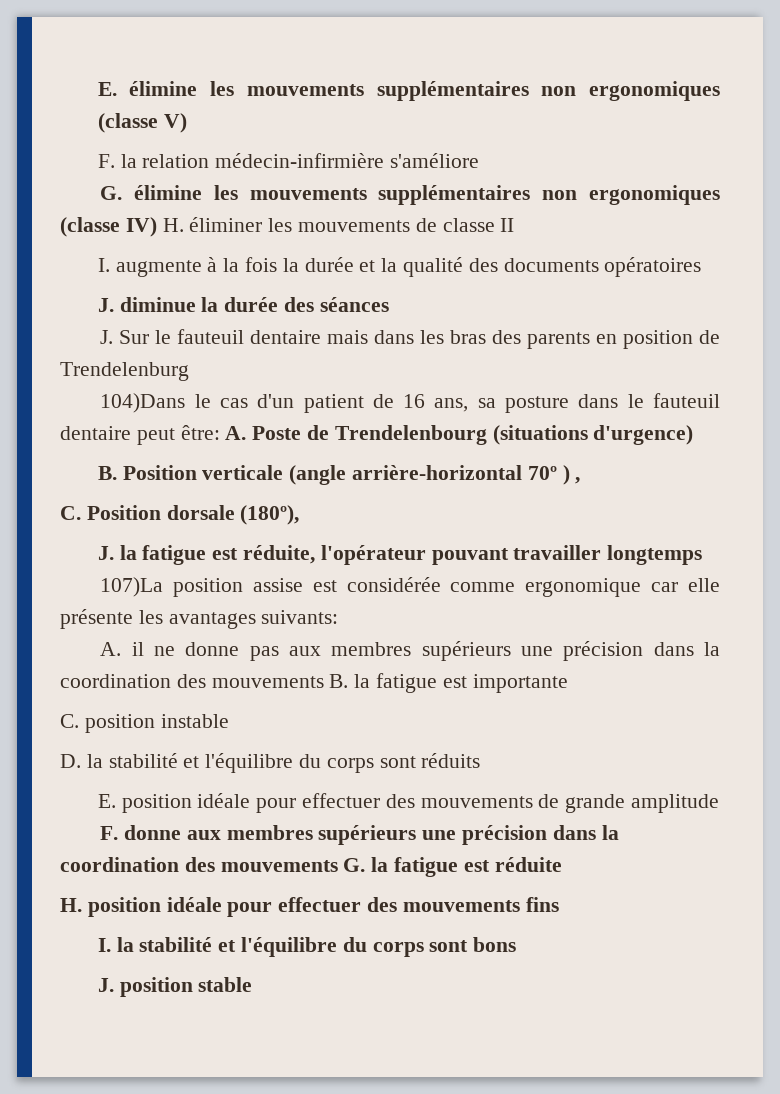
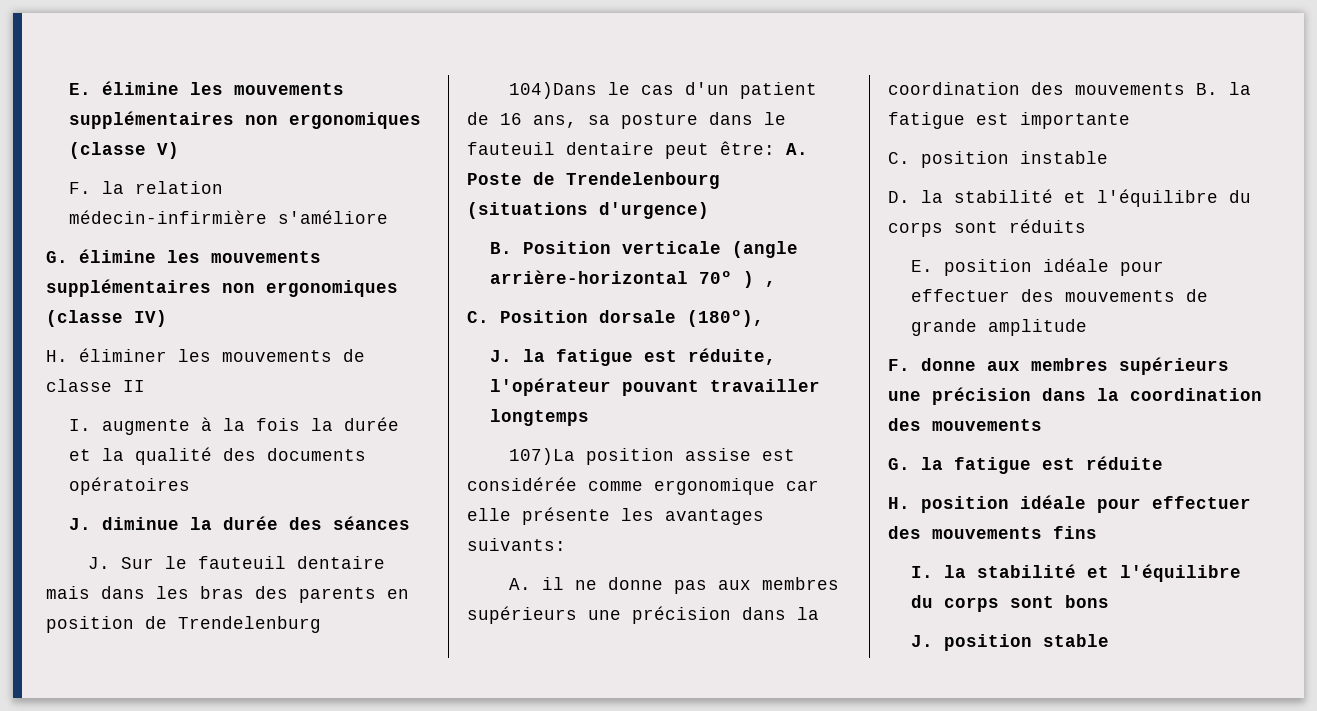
- G. élimine les mouvements supplémentaires non ergonomiques (classe IV) H. éliminer les mouvements de classe II
+ G. élimine les mouvements supplémentaires non ergonomiques (classe IV)
+ H. éliminer les mouvements de classe II
- F. donne aux membres supérieurs une précision dans la coordination des mouvements G. la fatigue est réduite
+ F. donne aux membres supérieurs une précision dans la coordination des mouvements
+ G. la fatigue est réduite

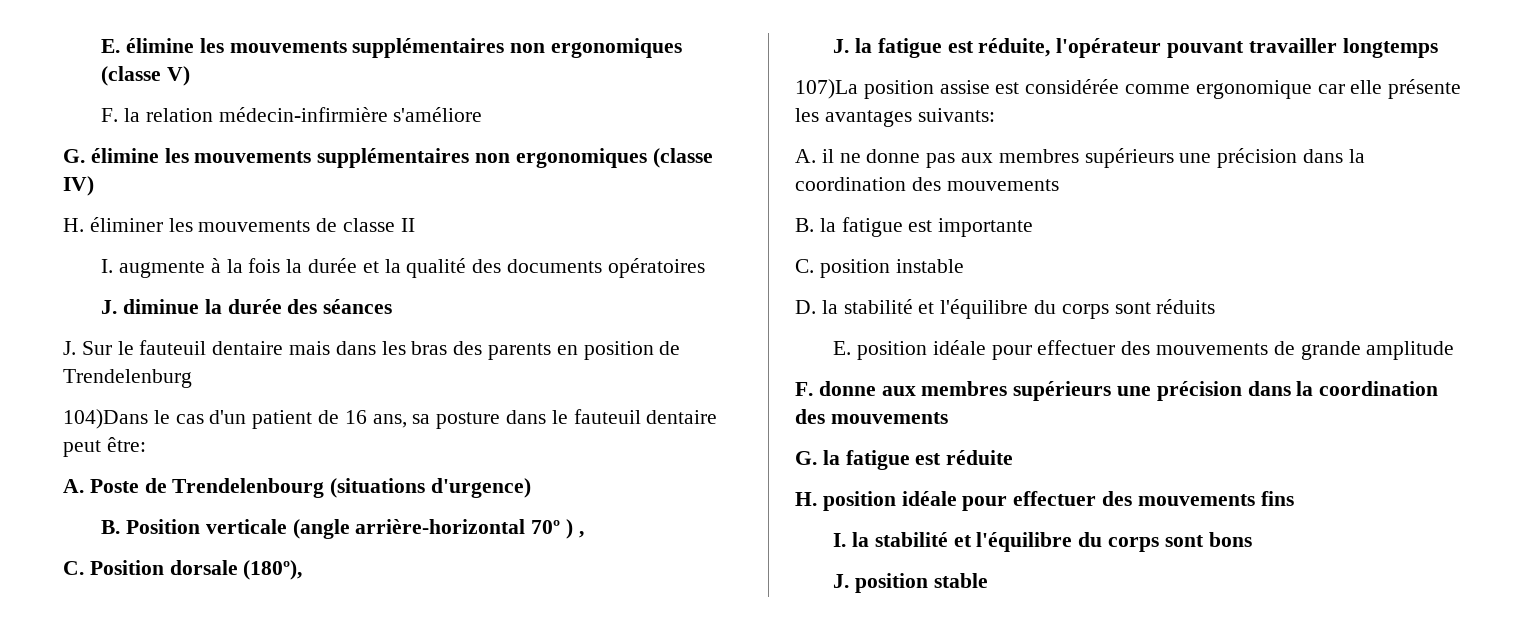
- 104)Dans le cas d'un patient de 16 ans, sa posture dans le fauteuil dentaire peut être: A. Poste de Trendelenbourg (situations d'urgence)
+ 104)Dans le cas d'un patient de 16 ans, sa posture dans le fauteuil dentaire peut être:
+ A. Poste de Trendelenbourg (situations d'urgence)
- A. il ne donne pas aux membres supérieurs une précision dans la coordination des mouvements B. la fatigue est importante
+ A. il ne donne pas aux membres supérieurs une précision dans la coordination des mouvements
+ B. la fatigue est importante

